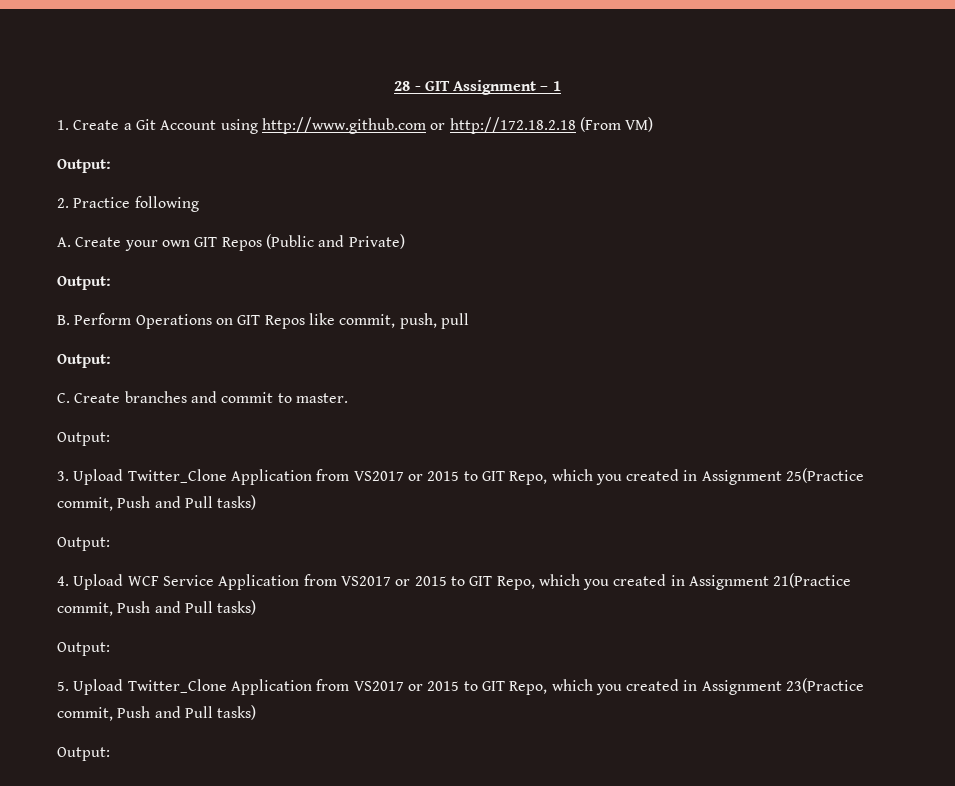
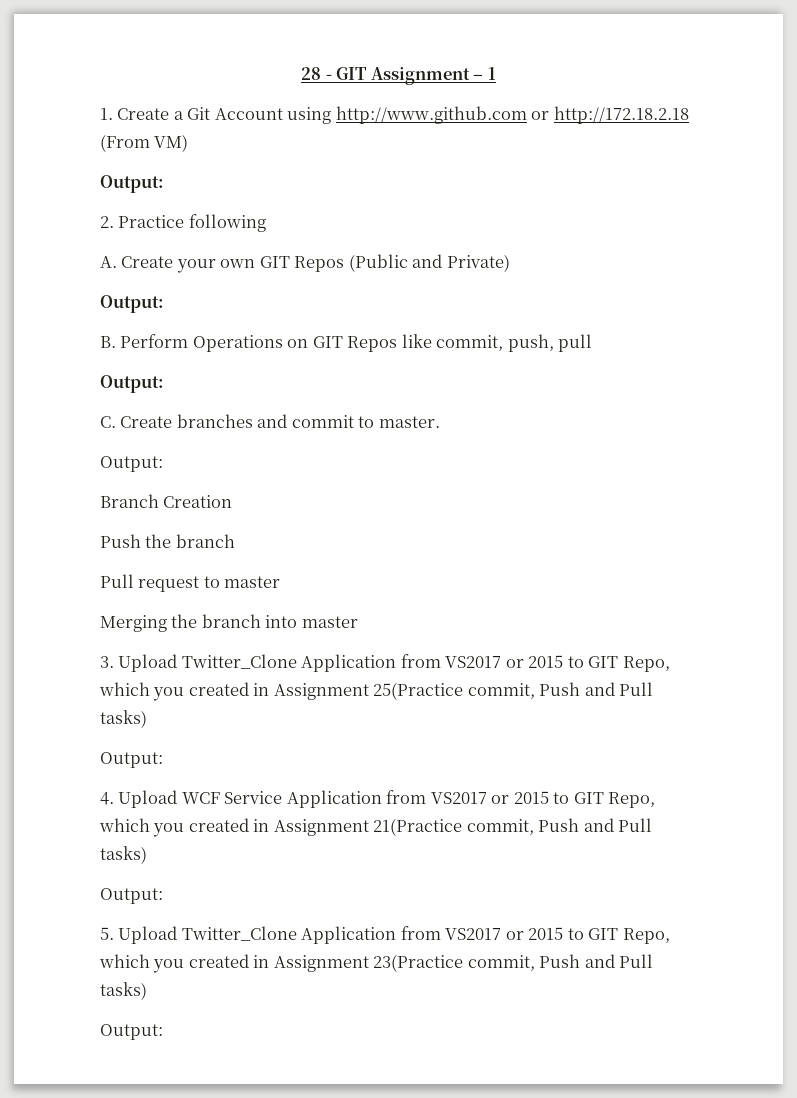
+ Branch Creation
+ Push the branch
+ Pull request to master
+ Merging the branch into master

